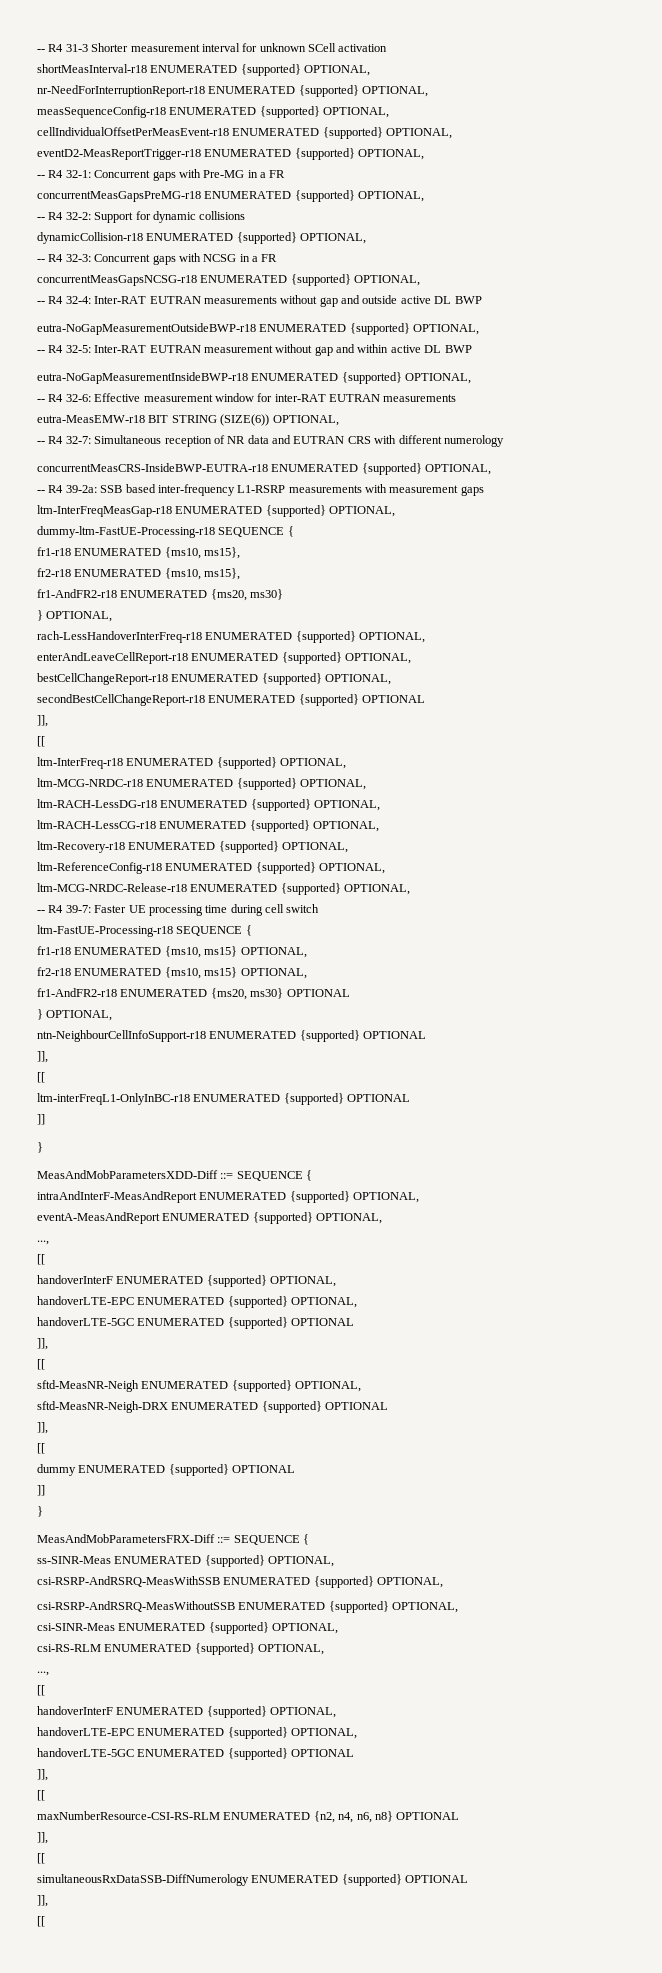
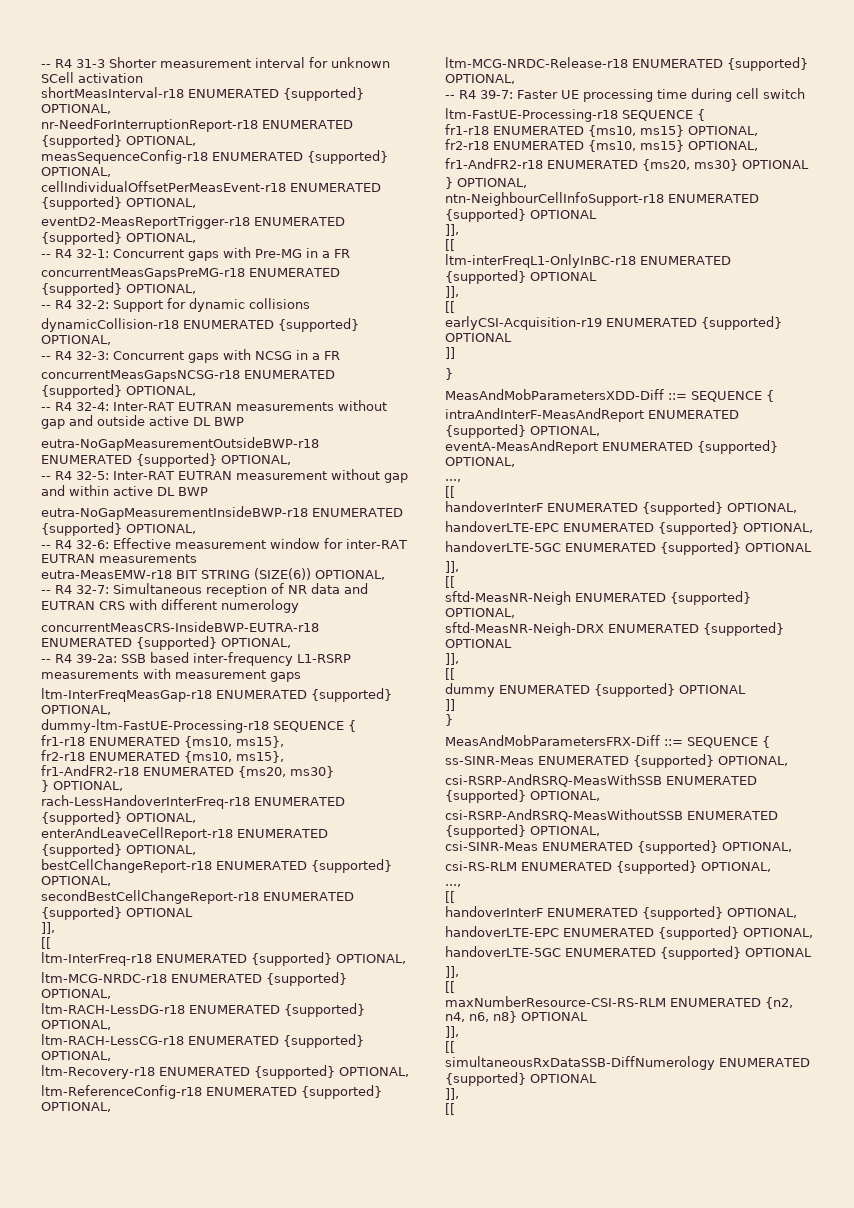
  ltm-interFreqL1-OnlyInBC-r18 ENUMERATED {supported} OPTIONAL
+ ]],
+ [[
+ earlyCSI-Acquisition-r19 ENUMERATED {supported} OPTIONAL

